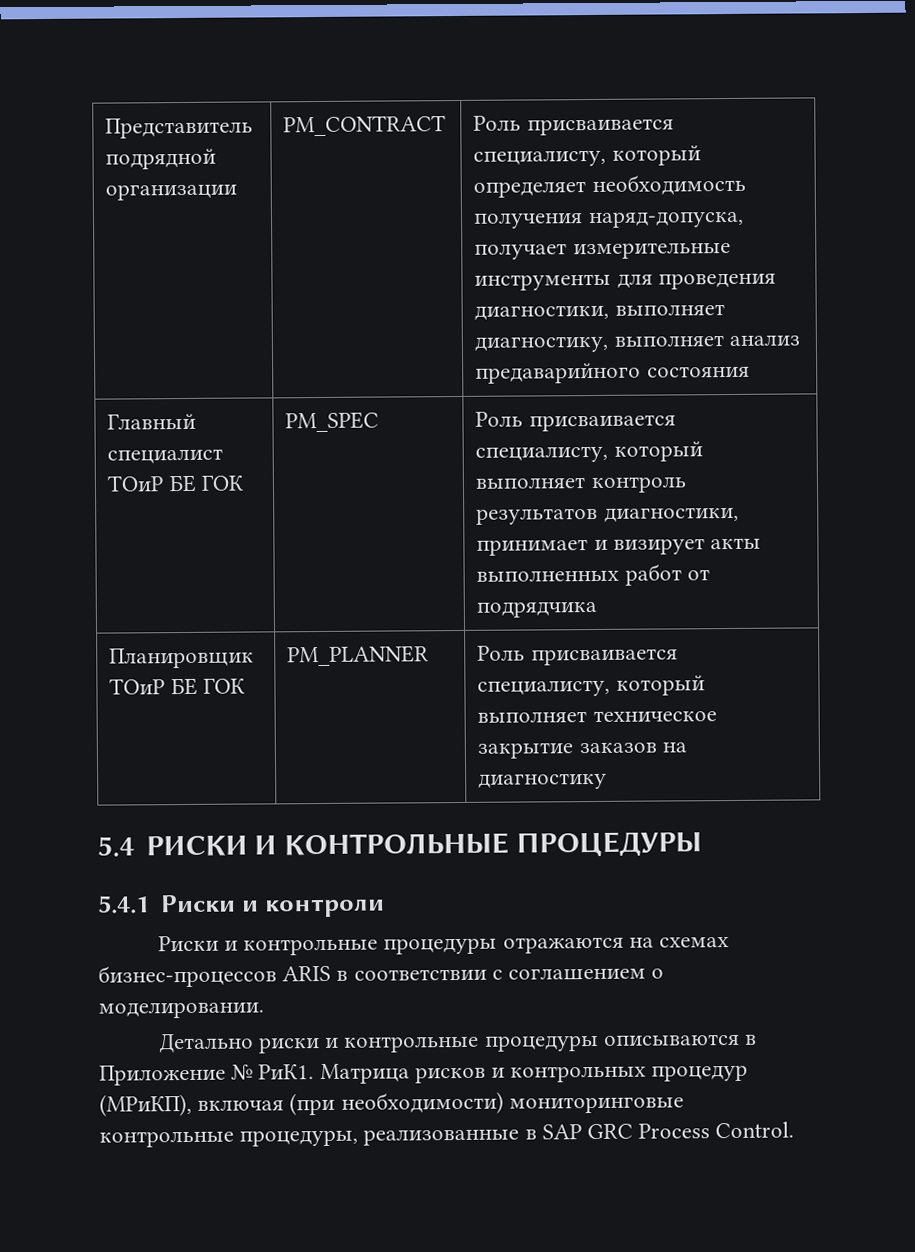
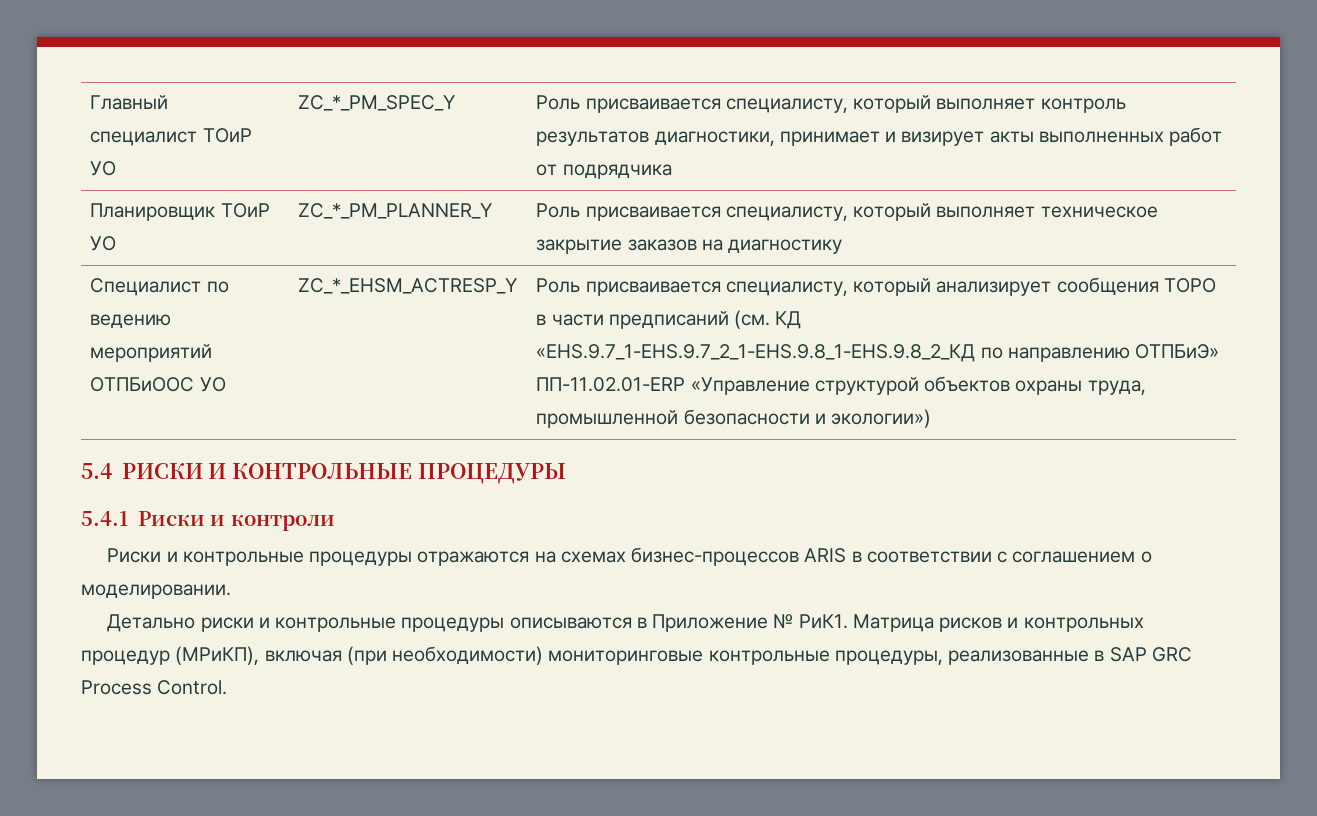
- Представитель подрядной организации | PM_CONTRACT | Роль присваивается специалисту, который определяет необходимость получения наряд-допуска, получает измерительные инструменты для проведения диагностики, выполняет диагностику, выполняет анализ предаварийного состояния
- Главный специалист ТОиР БЕ ГОК | PM_SPEC | Роль присваивается специалисту, который выполняет контроль результатов диагностики, принимает и визирует акты выполненных работ от подрядчика
+ Главный специалист ТОиР УО | ZC_*_PM_SPEC_Y | Роль присваивается специалисту, который выполняет контроль результатов диагностики, принимает и визирует акты выполненных работ от подрядчика
- Планировщик ТОиР БЕ ГОК | PM_PLANNER | Роль присваивается специалисту, который выполняет техническое закрытие заказов на диагностику
+ Планировщик ТОиР УО | ZC_*_PM_PLANNER_Y | Роль присваивается специалисту, который выполняет техническое закрытие заказов на диагностику
+ Специалист по ведению мероприятий ОТПБиООС УО | ZC_*_EHSM_ACTRESP_Y | Роль присваивается специалисту, который анализирует сообщения ТОРО в части предписаний (см. КД «EHS.9.7_1-EHS.9.7_2_1-EHS.9.8_1-EHS.9.8_2_КД по направлению ОТПБиЭ» ПП-11.02.01-ERP «Управление структурой объектов охраны труда, промышленной безопасности и экологии»)

